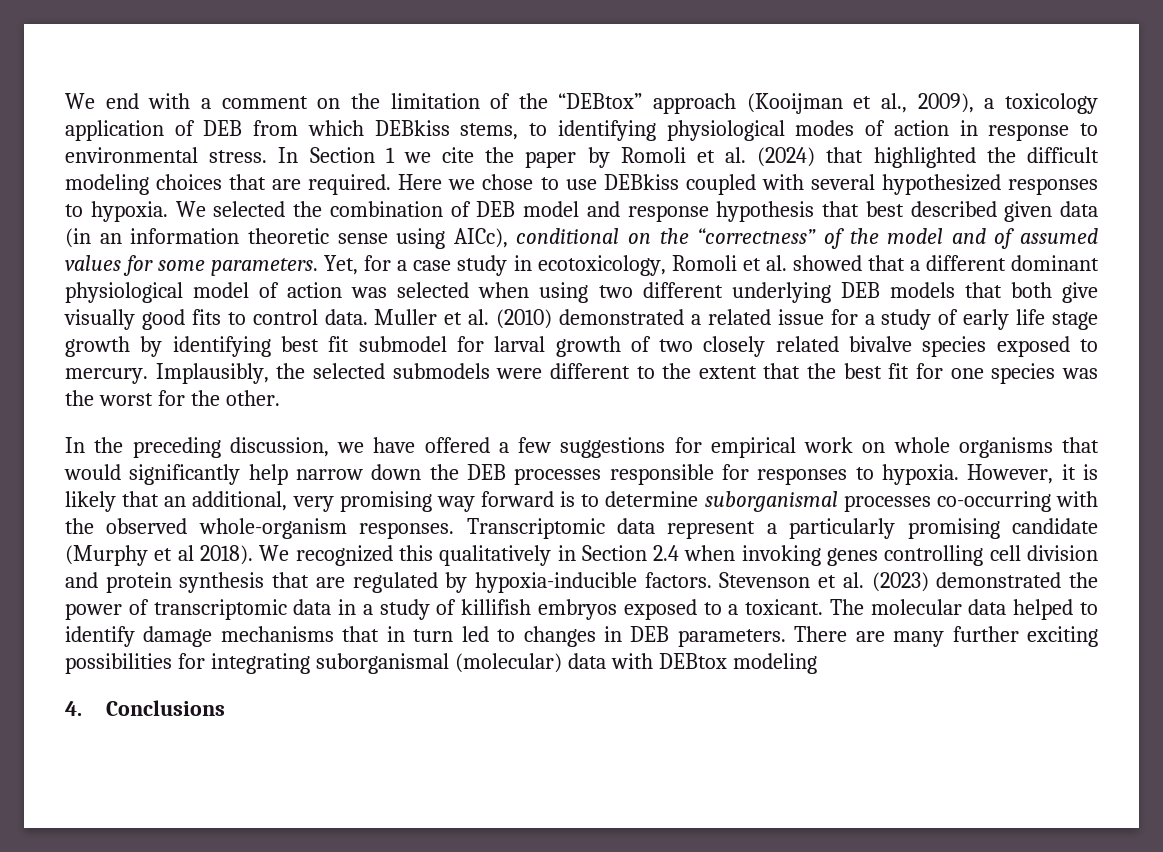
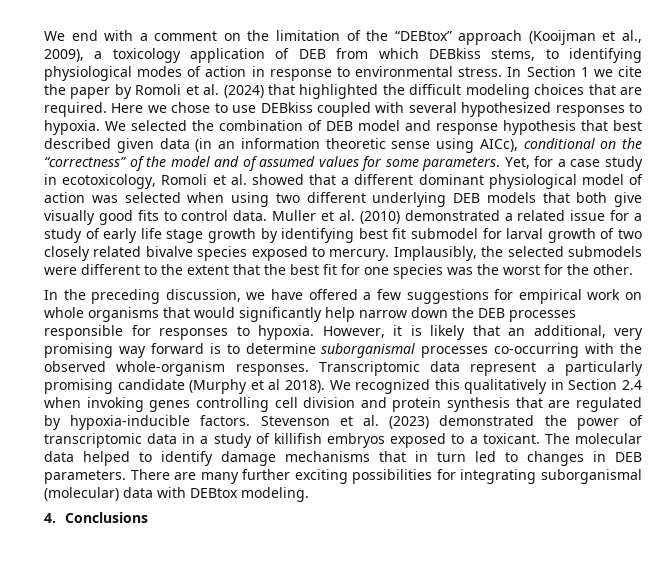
- There are many further exciting possibilities for integrating suborganismal (molecular) data with DEBtox modeling
+ There are many further exciting possibilities for integrating suborganismal (molecular) data with DEBtox modeling.

